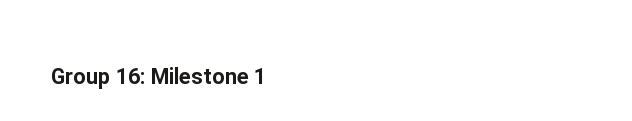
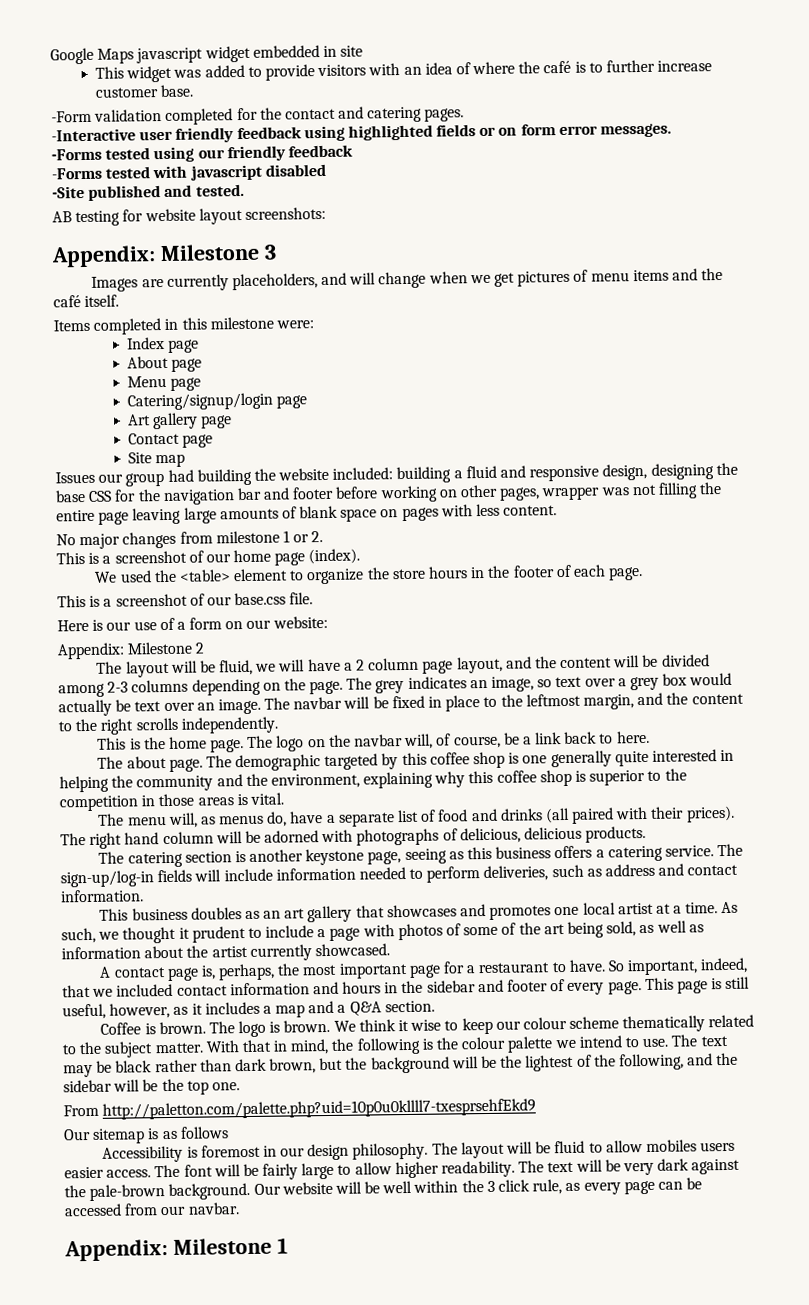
- Group 16: Milestone 1
+ Google Maps javascript widget embedded in site
+ This widget was added to provide visitors with an idea of where the café is to further increase customer base.
+ -Form validation completed for the contact and catering pages.
+ -Interactive user friendly feedback using highlighted fields or on form error messages.
+ -Forms tested using our friendly feedback
+ -Forms tested with javascript disabled
+ -Site published and tested.
+ AB testing for website layout screenshots:
+ Appendix: Milestone 3
+ Images are currently placeholders, and will change when we get pictures of menu items and the café itself.
+ Items completed in this milestone were:
+ Index page
+ About page
+ Menu page
+ Catering/signup/login page
+ Art gallery page
+ Contact page
+ Site map
+ Issues our group had building the website included: building a fluid and responsive design, designing the base CSS for the navigation bar and footer before working on other pages, wrapper was not filling the entire page leaving large amounts of blank space on pages with less content.
+ No major changes from milestone 1 or 2.
+ This is a screenshot of our home page (index).
+ We used the <table> element to organize the store hours in the footer of each page.
+ This is a screenshot of our base.css file.
+ Here is our use of a form on our website:
+ Appendix: Milestone 2
+ The layout will be fluid, we will have a 2 column page layout, and the content will be divided among 2-3 columns depending on the page. The grey indicates an image, so text over a grey box would actually be text over an image. The navbar will be fixed in place to the leftmost margin, and the content to the right scrolls independently.
+ This is the home page. The logo on the navbar will, of course, be a link back to here.
+ The about page. The demographic targeted by this coffee shop is one generally quite interested in helping the community and the environment, explaining why this coffee shop is superior to the competition in those areas is vital.
+ The menu will, as menus do, have a separate list of food and drinks (all paired with their prices). The right hand column will be adorned with photographs of delicious, delicious products.
+ The catering section is another keystone page, seeing as this business offers a catering service. The sign-up/log-in fields will include information needed to perform deliveries, such as address and contact information.
+ This business doubles as an art gallery that showcases and promotes one local artist at a time. As such, we thought it prudent to include a page with photos of some of the art being sold, as well as information about the artist currently showcased.
+ A contact page is, perhaps, the most important page for a restaurant to have. So important, indeed, that we included contact information and hours in the sidebar and footer of every page. This page is still useful, however, as it includes a map and a Q&A section.
+ Coffee is brown. The logo is brown. We think it wise to keep our colour scheme thematically related to the subject matter. With that in mind, the following is the colour palette we intend to use. The text may be black rather than dark brown, but the background will be the lightest of the following, and the sidebar will be the top one.
+ From http://paletton.com/palette.php?uid=10p0u0kllll7-txesprsehfEkd9
+ Our sitemap is as follows
+ Accessibility is foremost in our design philosophy. The layout will be fluid to allow mobiles users easier access. The font will be fairly large to allow higher readability. The text will be very dark against the pale-brown background. Our website will be well within the 3 click rule, as every page can be accessed from our navbar.
+ Appendix: Milestone 1

